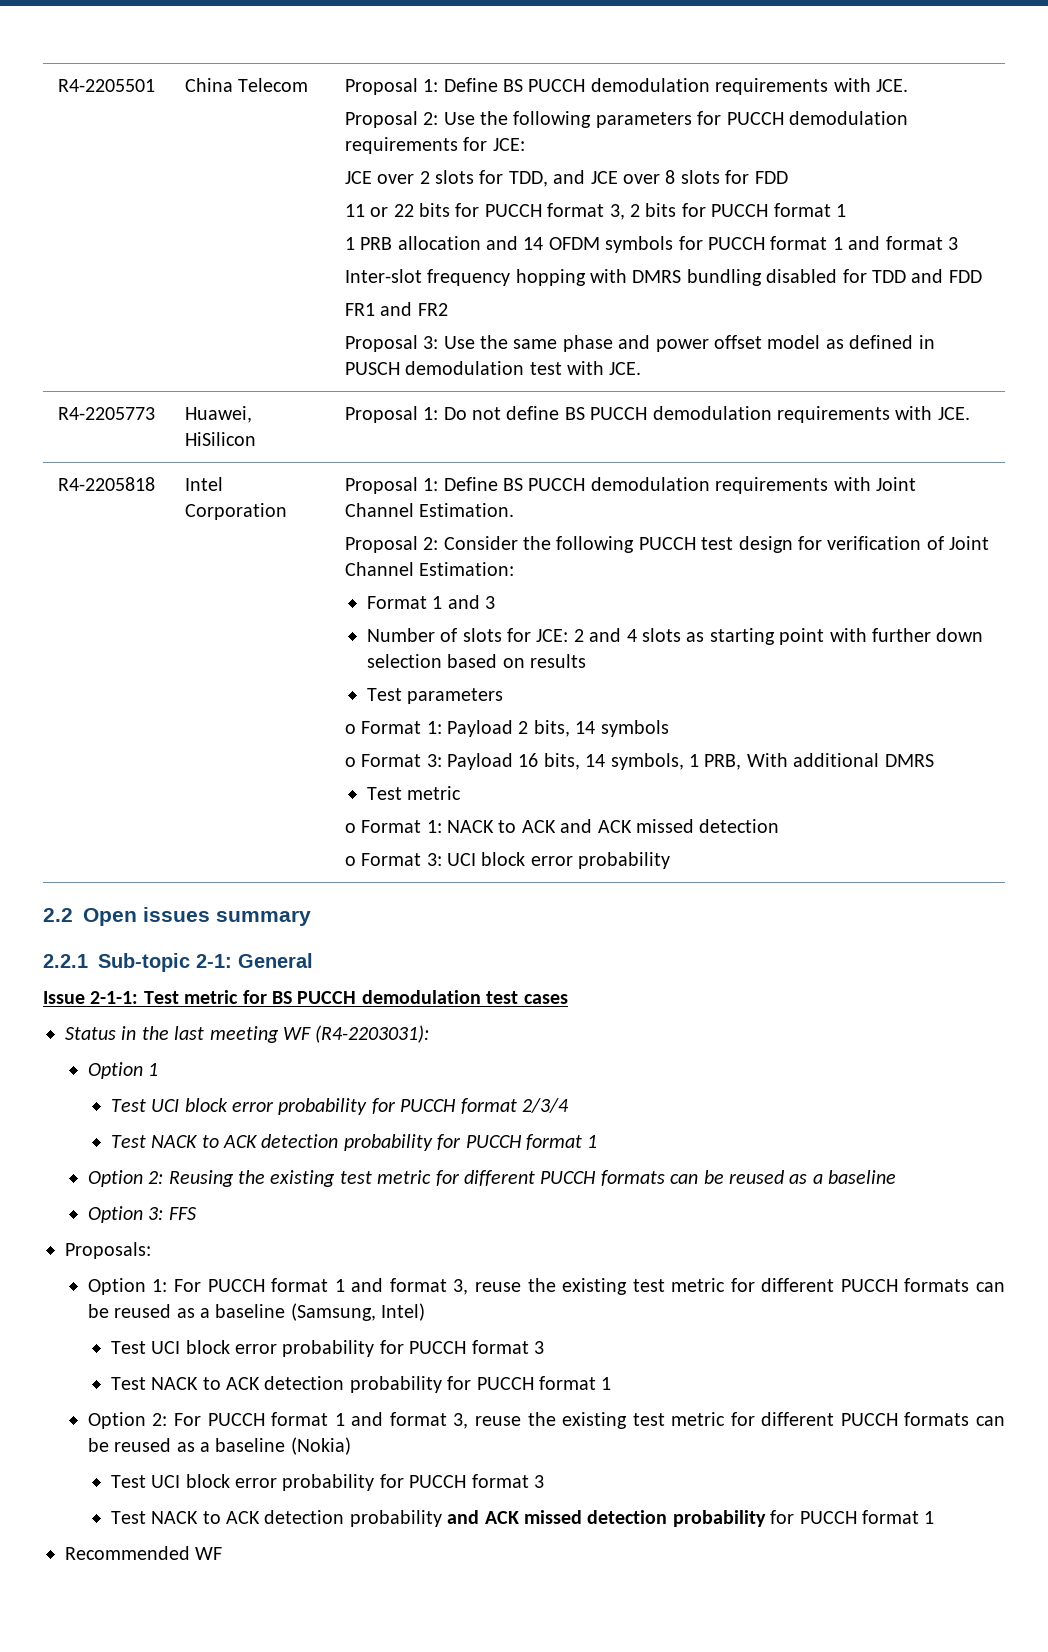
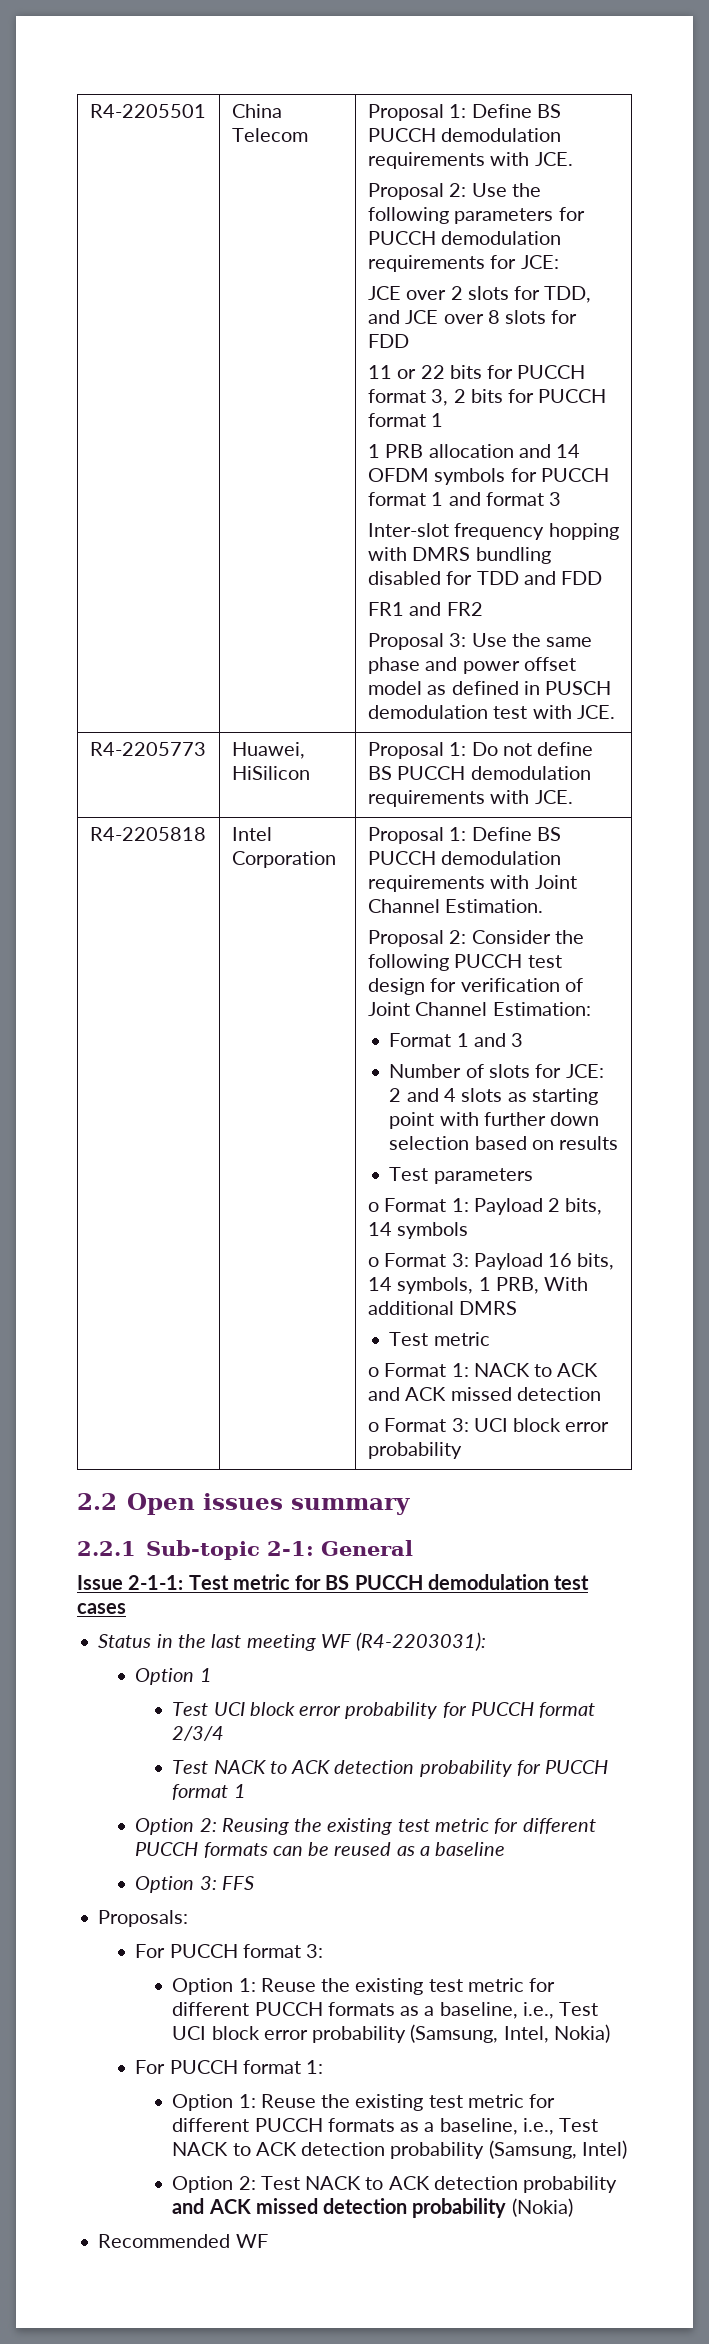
- Option 1: For PUCCH format 1 and format 3, reuse the existing test metric for different PUCCH formats can be reused as a baseline (Samsung, Intel)
- Test UCI block error probability for PUCCH format 3
- Test NACK to ACK detection probability for PUCCH format 1
- Option 2: For PUCCH format 1 and format 3, reuse the existing test metric for different PUCCH formats can be reused as a baseline (Nokia)
- Test UCI block error probability for PUCCH format 3
- Test NACK to ACK detection probability and ACK missed detection probability for PUCCH format 1
+ For PUCCH format 3:
+ Option 1: Reuse the existing test metric for different PUCCH formats as a baseline, i.e., Test UCI block error probability (Samsung, Intel, Nokia)
+ For PUCCH format 1:
+ Option 1: Reuse the existing test metric for different PUCCH formats as a baseline, i.e., Test NACK to ACK detection probability (Samsung, Intel)
+ Option 2: Test NACK to ACK detection probability and ACK missed detection probability (Nokia)

